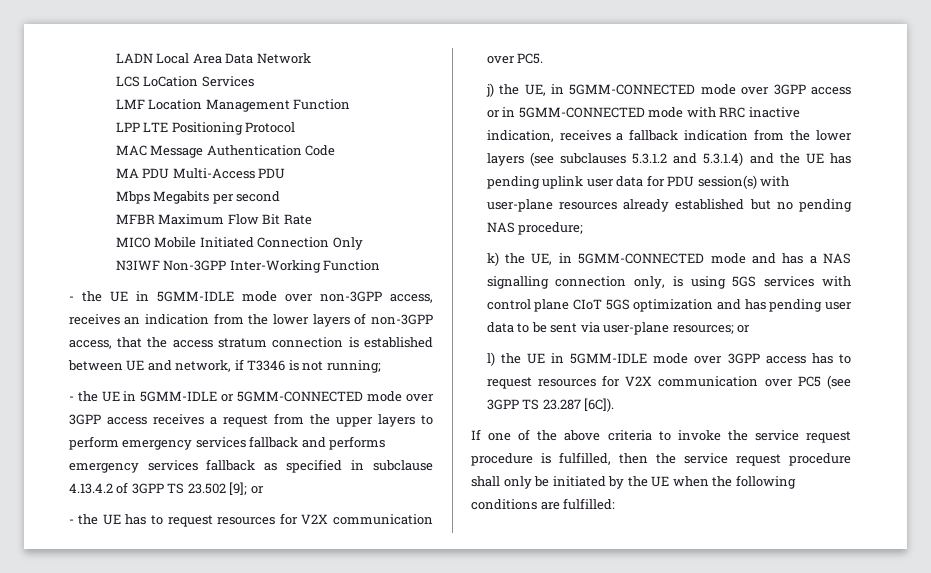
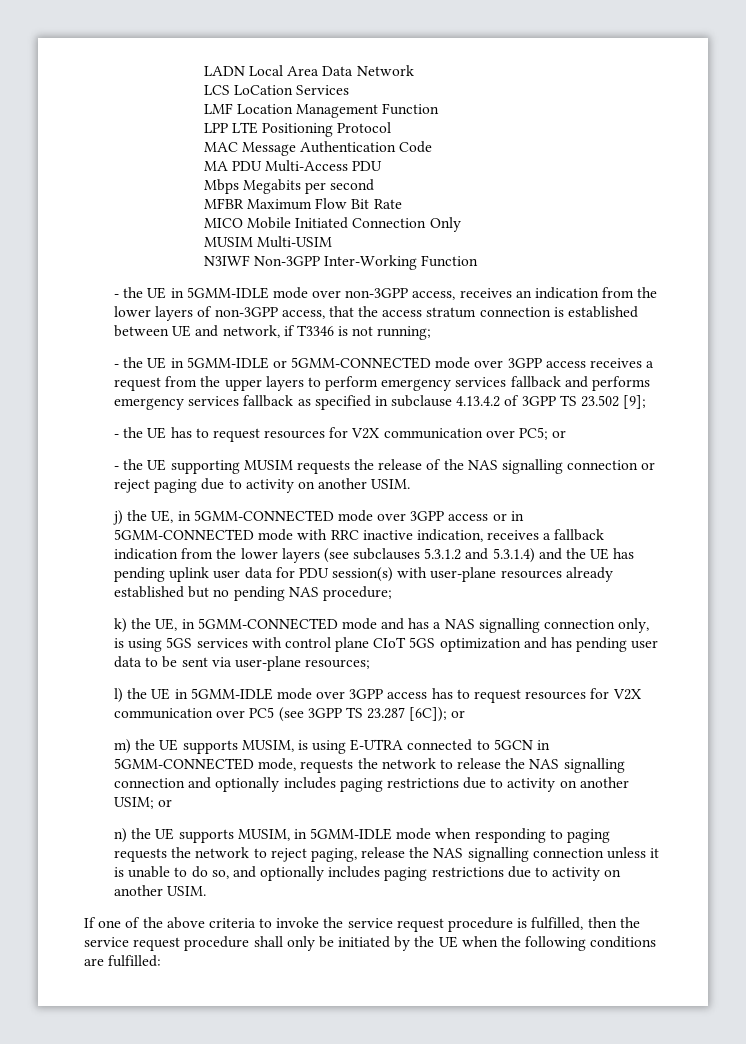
+ MUSIM Multi-USIM
- - the UE in 5GMM-IDLE or 5GMM-CONNECTED mode over 3GPP access receives a request from the upper layers to perform emergency services fallback and performs emergency services fallback as specified in subclause 4.13.4.2 of 3GPP TS 23.502 [9]; or
+ - the UE in 5GMM-IDLE or 5GMM-CONNECTED mode over 3GPP access receives a request from the upper layers to perform emergency services fallback and performs emergency services fallback as specified in subclause 4.13.4.2 of 3GPP TS 23.502 [9];
- - the UE has to request resources for V2X communication over PC5.
+ - the UE has to request resources for V2X communication over PC5; or
+ - the UE supporting MUSIM requests the release of the NAS signalling connection or reject paging due to activity on another USIM.
- k) the UE, in 5GMM-CONNECTED mode and has a NAS signalling connection only, is using 5GS services with control plane CIoT 5GS optimization and has pending user data to be sent via user-plane resources; or
+ k) the UE, in 5GMM-CONNECTED mode and has a NAS signalling connection only, is using 5GS services with control plane CIoT 5GS optimization and has pending user data to be sent via user-plane resources;
- l) the UE in 5GMM-IDLE mode over 3GPP access has to request resources for V2X communication over PC5 (see 3GPP TS 23.287 [6C]).
+ l) the UE in 5GMM-IDLE mode over 3GPP access has to request resources for V2X communication over PC5 (see 3GPP TS 23.287 [6C]); or
+ m) the UE supports MUSIM, is using E-UTRA connected to 5GCN in 5GMM-CONNECTED mode, requests the network to release the NAS signalling connection and optionally includes paging restrictions due to activity on another USIM; or
+ n) the UE supports MUSIM, in 5GMM-IDLE mode when responding to paging requests the network to reject paging, release the NAS signalling connection unless it is unable to do so, and optionally includes paging restrictions due to activity on another USIM.

